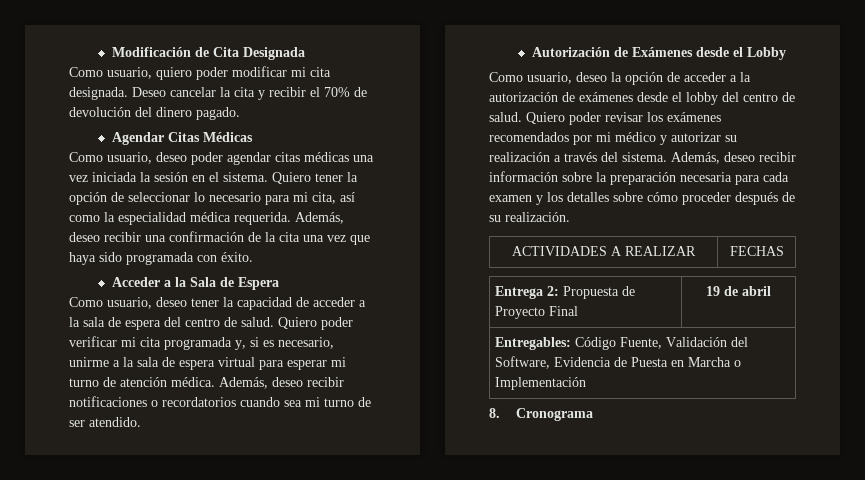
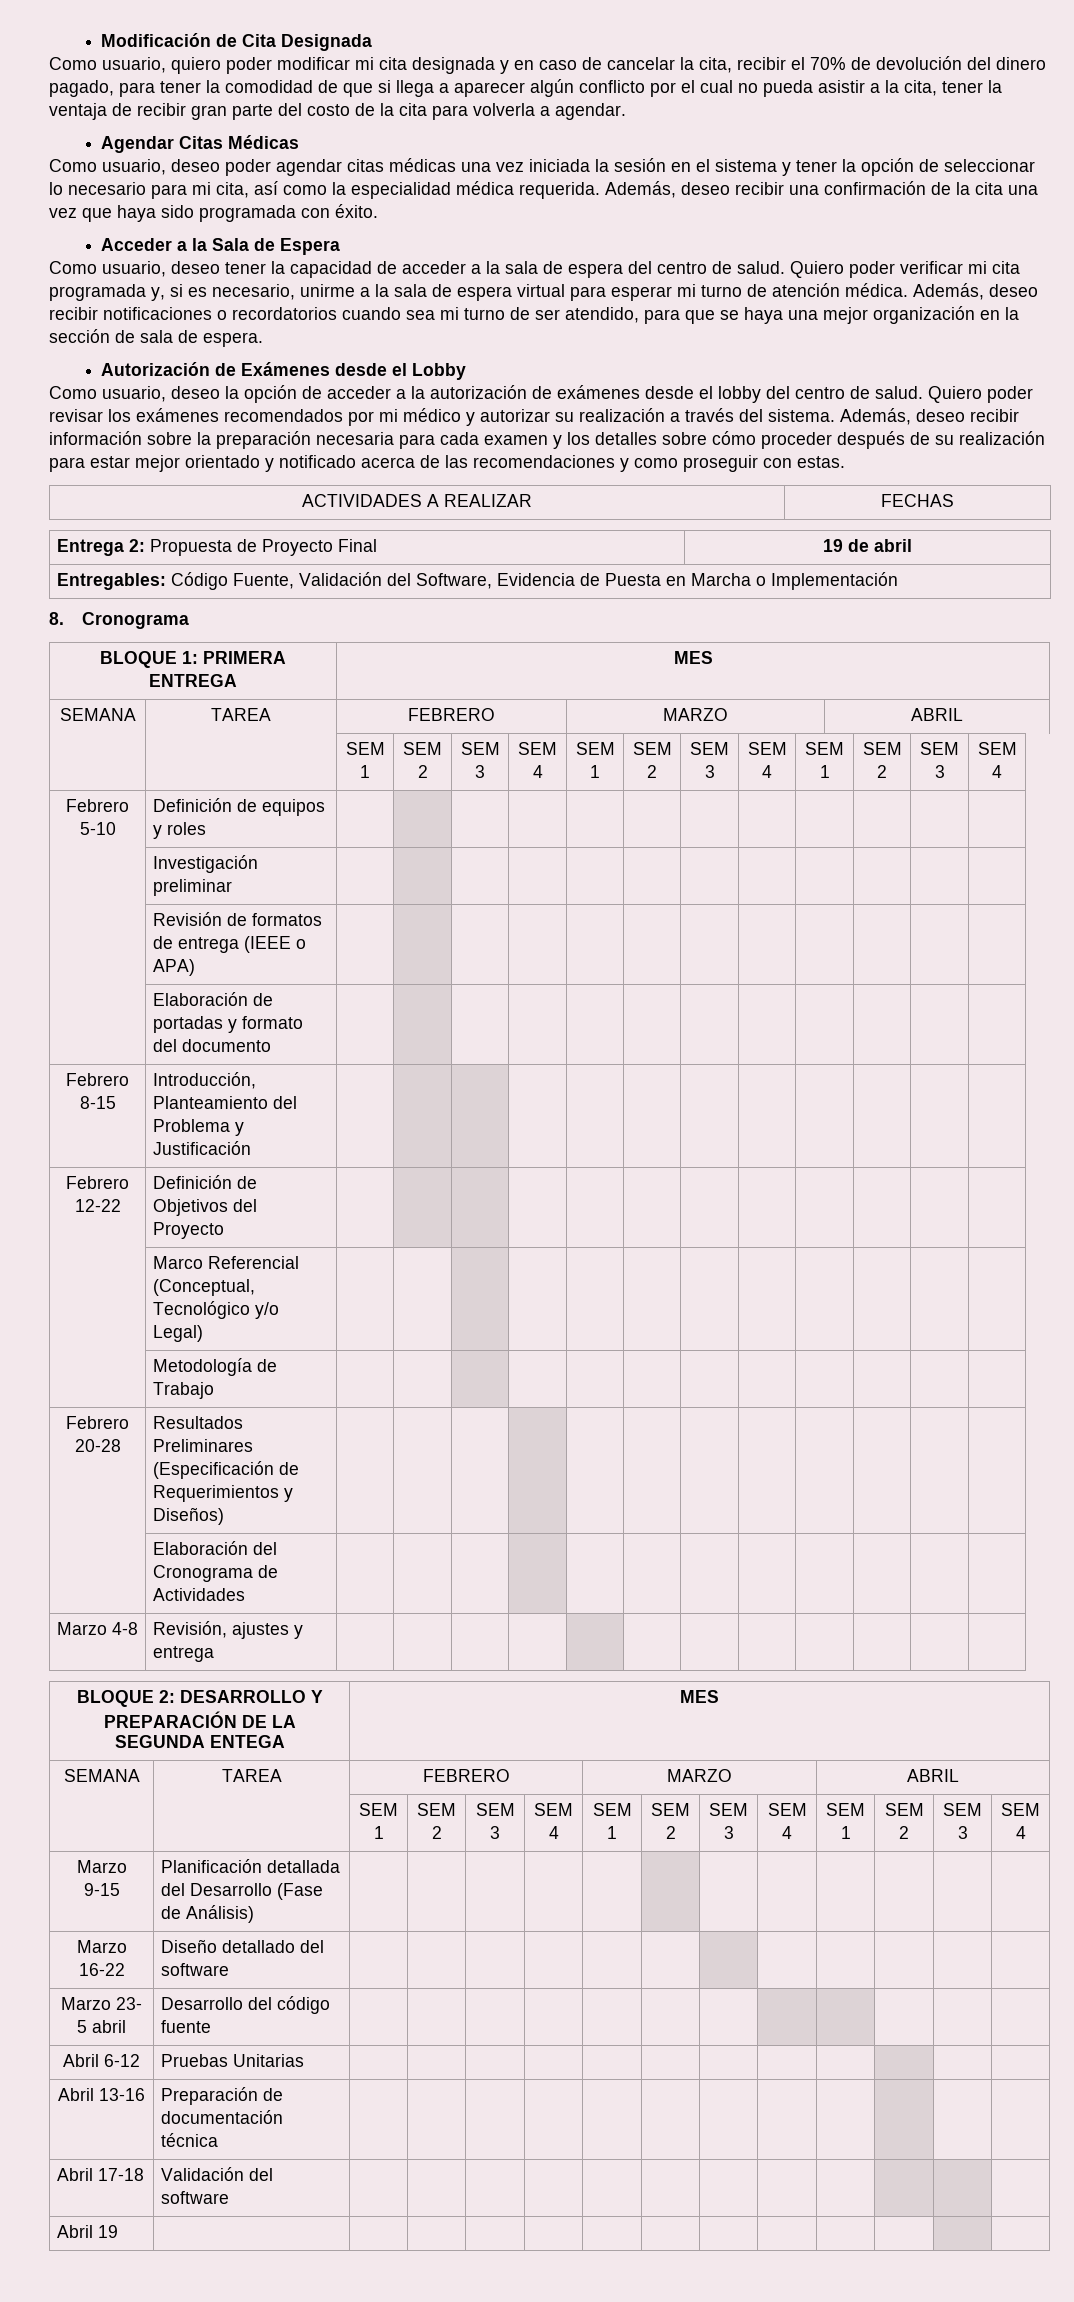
- Como usuario, quiero poder modificar mi cita designada. Deseo cancelar la cita y recibir el 70% de devolución del dinero pagado.
+ Como usuario, quiero poder modificar mi cita designada y en caso de cancelar la cita, recibir el 70% de devolución del dinero pagado, para tener la comodidad de que si llega a aparecer algún conflicto por el cual no pueda asistir a la cita, tener la ventaja de recibir gran parte del costo de la cita para volverla a agendar.
- Como usuario, deseo poder agendar citas médicas una vez iniciada la sesión en el sistema. Quiero tener la opción de seleccionar lo necesario para mi cita, así como la especialidad médica requerida.
+ Como usuario, deseo poder agendar citas médicas una vez iniciada la sesión en el sistema y tener la opción de seleccionar lo necesario para mi cita, así como la especialidad médica requerida.
- Además, deseo recibir notificaciones o recordatorios cuando sea mi turno de ser atendido.
+ Además, deseo recibir notificaciones o recordatorios cuando sea mi turno de ser atendido, para que se haya una mejor organización en la sección de sala de espera.
- Además, deseo recibir información sobre la preparación necesaria para cada examen y los detalles sobre cómo proceder después de su realización.
+ Además, deseo recibir información sobre la preparación necesaria para cada examen y los detalles sobre cómo proceder después de su realización para estar mejor orientado y notificado acerca de las recomendaciones y como proseguir con estas.
+ BLOQUE 1: PRIMERA ENTREGA | MES
+ SEMANA | TAREA | FEBRERO | MARZO | ABRIL
+ | | SEM 1 | SEM 2 | SEM 3 | SEM 4 | SEM 1 | SEM 2 | SEM 3 | SEM 4 | SEM 1 | SEM 2 | SEM 3 | SEM 4
+ Febrero 5-10 | Definición de equipos y roles | | | | | | | | | | | |
+ | Investigación preliminar | | | | | | | | | | | |
+ | Revisión de formatos de entrega (IEEE o APA) | | | | | | | | | | | |
+ | Elaboración de portadas y formato del documento | | | | | | | | | | | |
+ Febrero 8-15 | Introducción, Planteamiento del Problema y Justificación | | | | | | | | | | | |
+ Febrero 12-22 | Definición de Objetivos del Proyecto | | | | | | | | | | | |
+ | Marco Referencial (Conceptual, Tecnológico y/o Legal) | | | | | | | | | | | |
+ | Metodología de Trabajo | | | | | | | | | | | |
+ Febrero 20-28 | Resultados Preliminares (Especificación de Requerimientos y Diseños) | | | | | | | | | | | |
+ | Elaboración del Cronograma de Actividades | | | | | | | | | | | |
+ Marzo 4-8 | Revisión, ajustes y entrega | | | | | | | | | | | |
+ BLOQUE 2: DESARROLLO Y PREPARACIÓN DE LA SEGUNDA ENTEGA | MES
+ SEMANA | TAREA | FEBRERO | MARZO | ABRIL
+ | | SEM 1 | SEM 2 | SEM 3 | SEM 4 | SEM 1 | SEM 2 | SEM 3 | SEM 4 | SEM 1 | SEM 2 | SEM 3 | SEM 4
+ Marzo 9-15 | Planificación detallada del Desarrollo (Fase de Análisis) | | | | | | | | | | | |
+ Marzo 16-22 | Diseño detallado del software | | | | | | | | | | | |
+ Marzo 23- 5 abril | Desarrollo del código fuente | | | | | | | | | | | |
+ Abril 6-12 | Pruebas Unitarias | | | | | | | | | | | |
+ Abril 13-16 | Preparación de documentación técnica | | | | | | | | | | | |
+ Abril 17-18 | Validación del software | | | | | | | | | | | |
+ Abril 19 | | | | | | | | | | | | |

